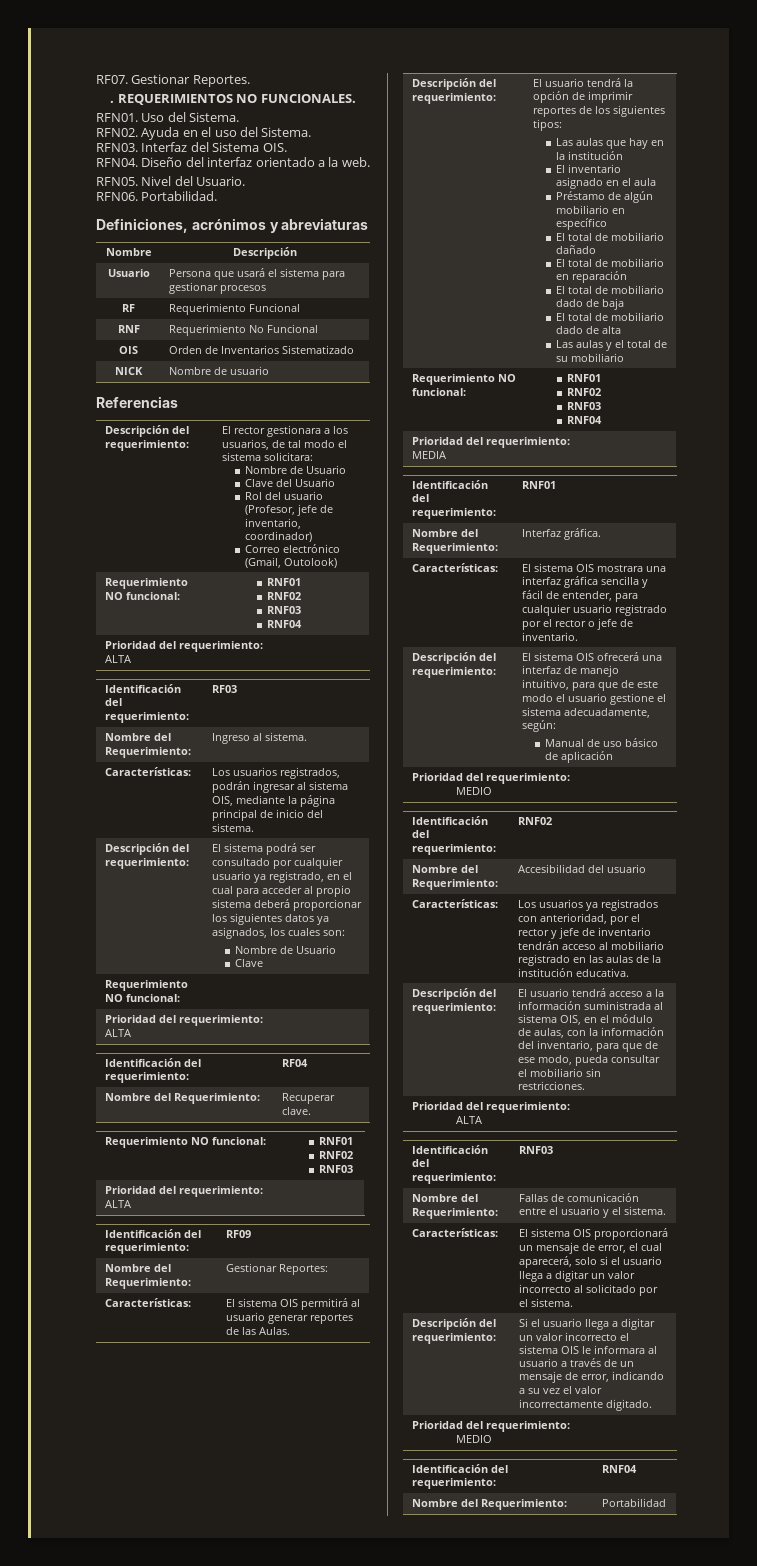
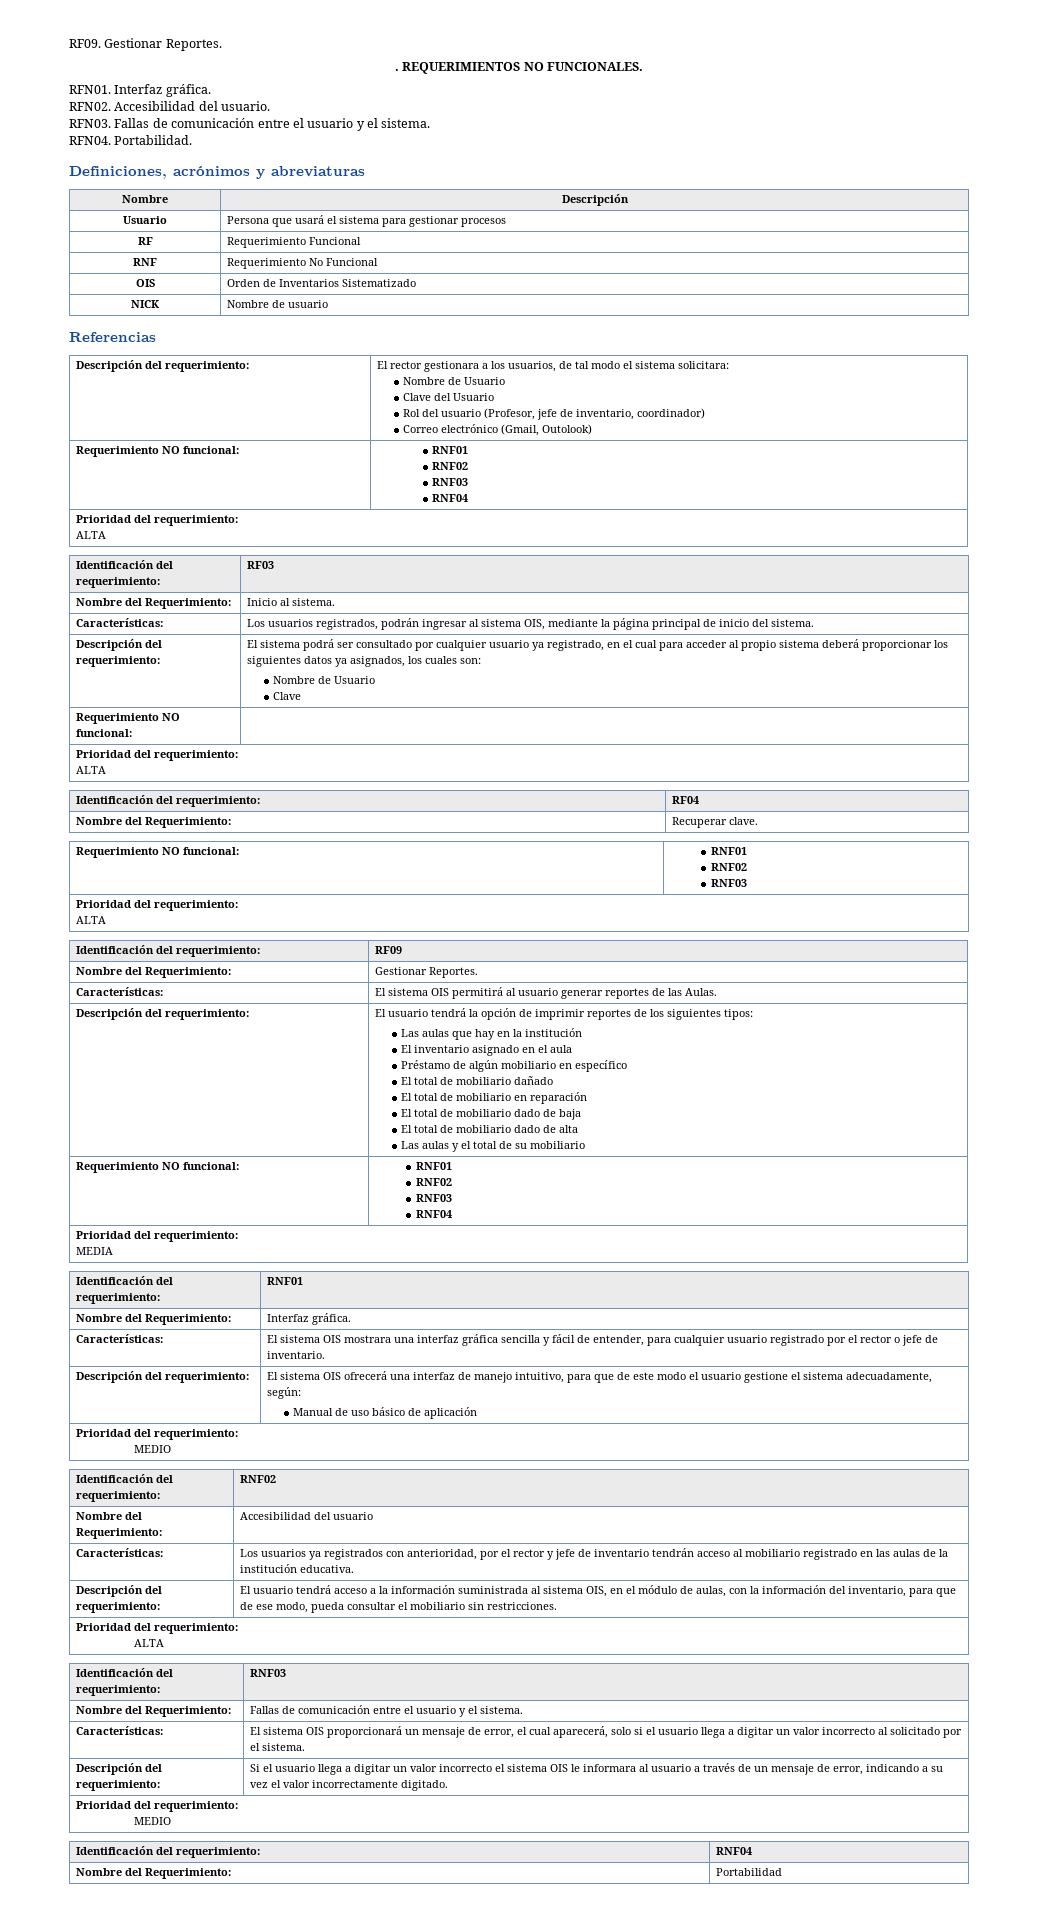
- RF07.
+ RF09.
- RFN01. Uso del Sistema.
- RFN02. Ayuda en el uso del Sistema.
- RFN03. Interfaz del Sistema OIS.
- RFN04. Diseño del interfaz orientado a la web.
- RFN05. Nivel del Usuario.
- RFN06.
+ RFN01. Interfaz gráfica.
+ RFN02. Accesibilidad del usuario.
+ RFN03. Fallas de comunicación entre el usuario y el sistema.
+ RFN04.
- Nombre del Requerimiento: | Ingreso al sistema.
+ Nombre del Requerimiento: | Inicio al sistema.
- Nombre del Requerimiento: | Gestionar Reportes:
+ Nombre del Requerimiento: | Gestionar Reportes.

